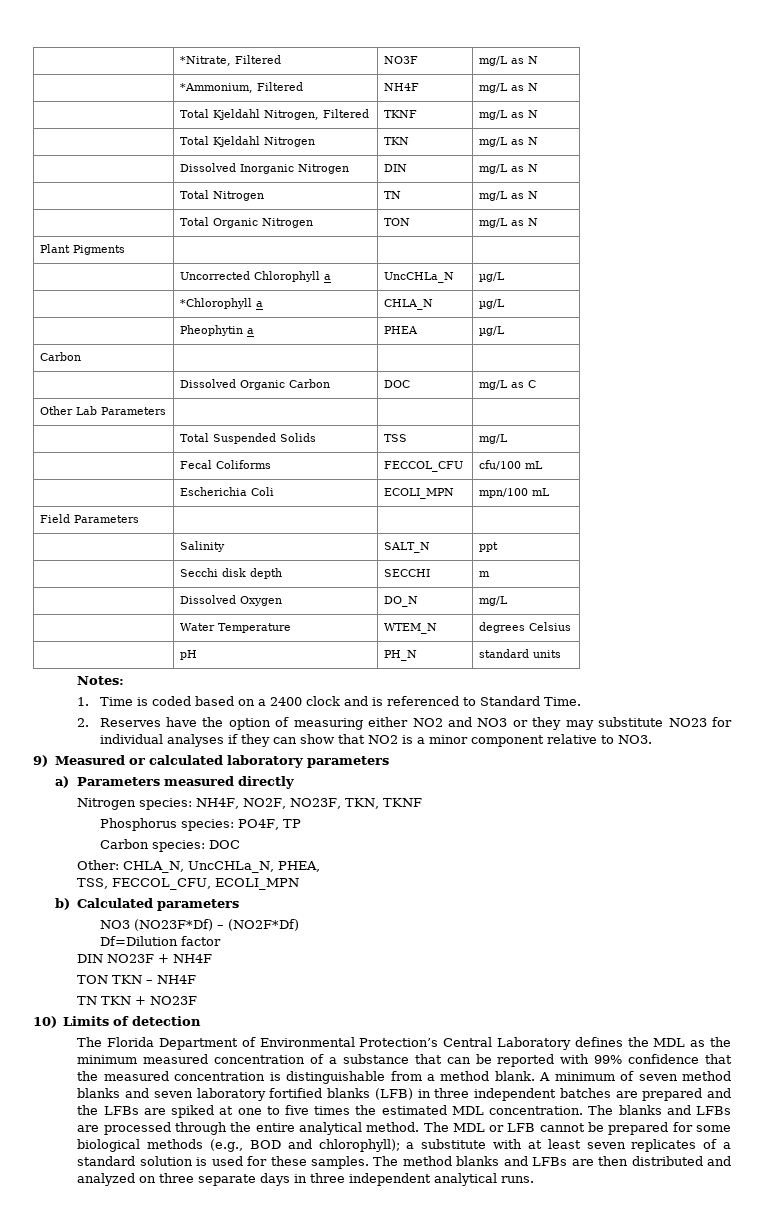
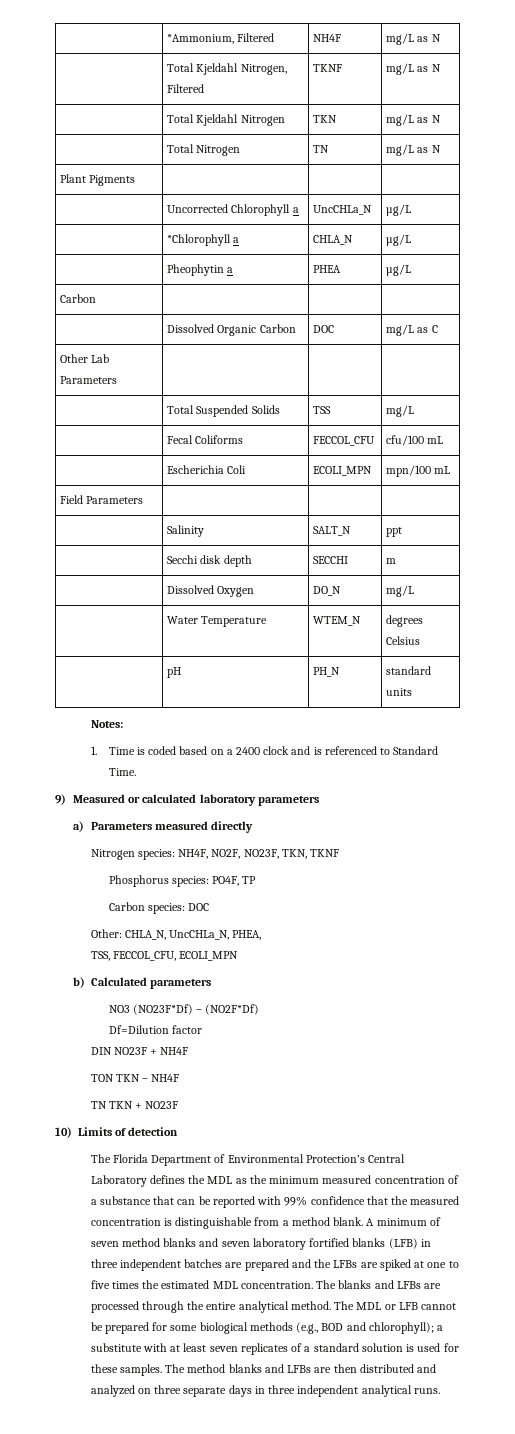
- | *Nitrate, Filtered | NO3F | mg/L as N
- | Dissolved Inorganic Nitrogen | DIN | mg/L as N
- | Total Organic Nitrogen | TON | mg/L as N
- 2. Reserves have the option of measuring either NO2 and NO3 or they may substitute NO23 for individual analyses if they can show that NO2 is a minor component relative to NO3.

